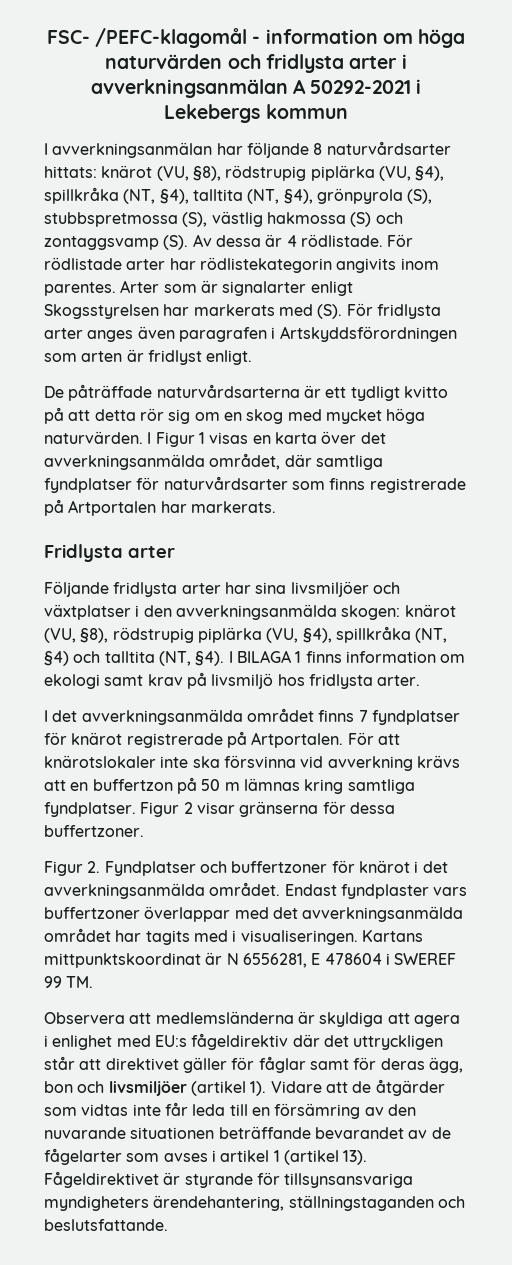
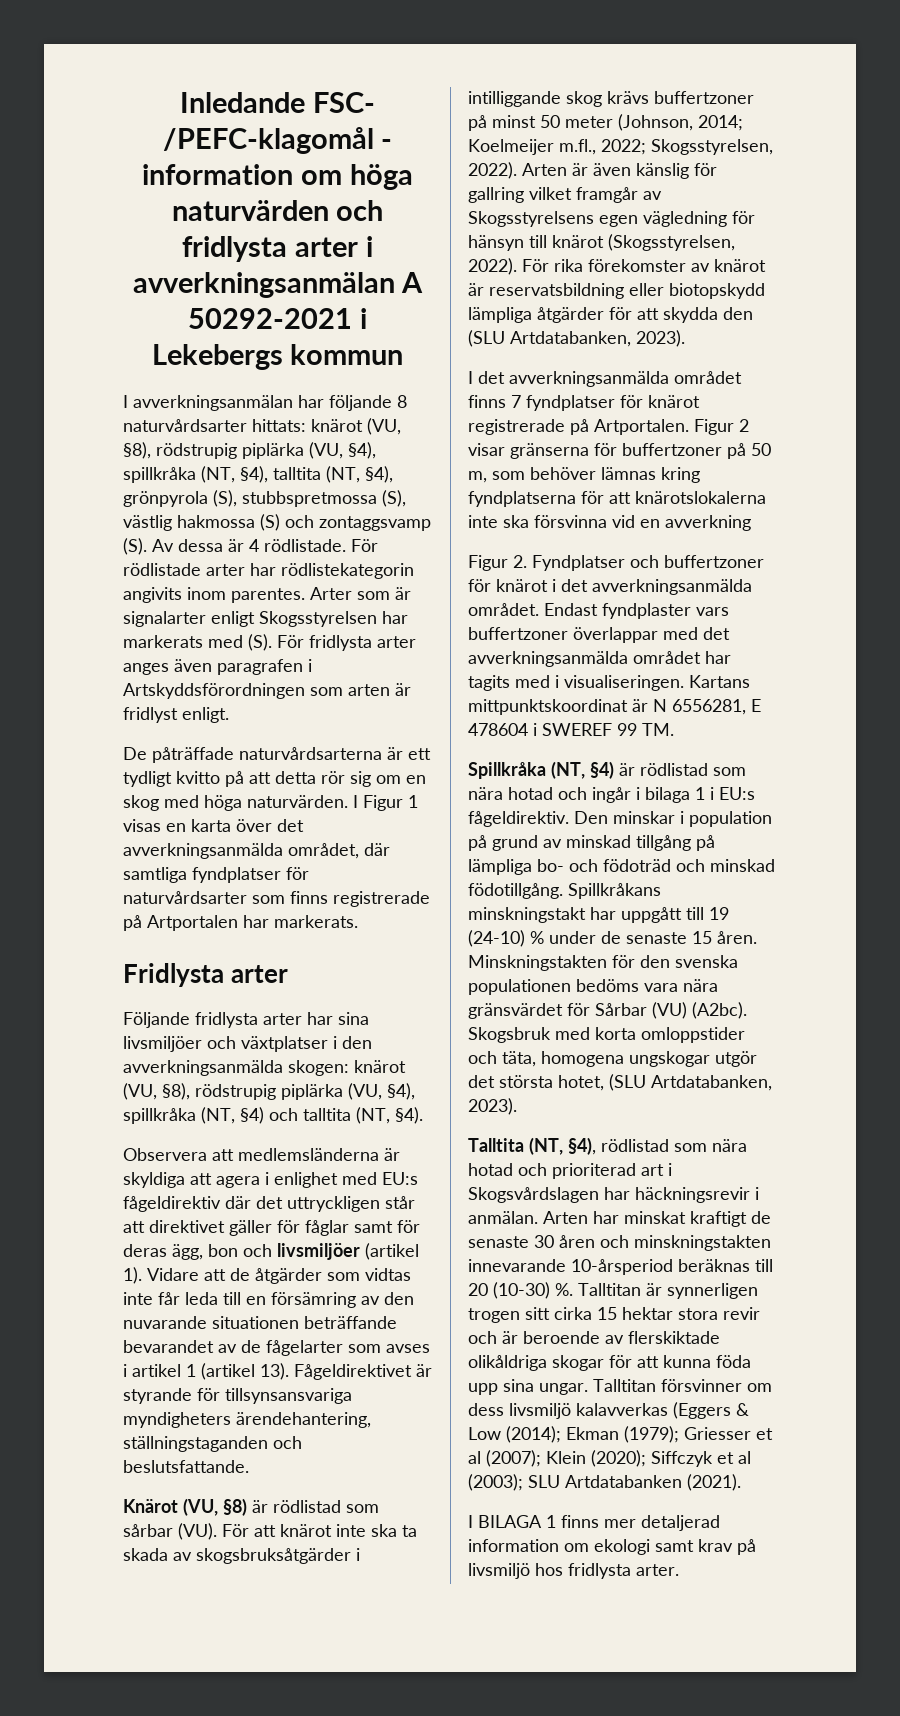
- FSC- /PEFC-klagomål - information om höga naturvärden och fridlysta arter i avverkningsanmälan A 50292-2021 i Lekebergs kommun
+ Inledande FSC- /PEFC-klagomål - information om höga naturvärden och fridlysta arter i avverkningsanmälan A 50292-2021 i Lekebergs kommun
- De påträffade naturvårdsarterna är ett tydligt kvitto på att detta rör sig om en skog med mycket höga naturvärden.
+ De påträffade naturvårdsarterna är ett tydligt kvitto på att detta rör sig om en skog med höga naturvärden.
- I BILAGA 1 finns information om ekologi samt krav på livsmiljö hos fridlysta arter.
- I det avverkningsanmälda området finns 7 fyndplatser för knärot registrerade på Artportalen. För att knärotslokaler inte ska försvinna vid avverkning krävs att en buffertzon på 50 m lämnas kring samtliga fyndplatser. Figur 2 visar gränserna för dessa buffertzoner.
- Figur 2. Fyndplatser och buffertzoner för knärot i det avverkningsanmälda området. Endast fyndplaster vars buffertzoner överlappar med det avverkningsanmälda området har tagits med i visualiseringen. Kartans mittpunktskoordinat är N 6556281, E 478604 i SWEREF 99 TM.
+ Knärot (VU, §8) är rödlistad som sårbar (VU). För att knärot inte ska ta skada av skogsbruksåtgärder i intilliggande skog krävs buffertzoner på minst 50 meter (Johnson, 2014; Koelmeijer m.fl., 2022; Skogsstyrelsen, 2022). Arten är även känslig för gallring vilket framgår av Skogsstyrelsens egen vägledning för hänsyn till knärot (Skogsstyrelsen, 2022). För rika förekomster av knärot är reservatsbildning eller biotopskydd lämpliga åtgärder för att skydda den (SLU Artdatabanken, 2023).
+ I det avverkningsanmälda området finns 7 fyndplatser för knärot registrerade på Artportalen. Figur 2 visar gränserna för buffertzoner på 50 m, som behöver lämnas kring fyndplatserna för att knärotslokalerna inte ska försvinna vid en avverkning
+ Figur 2. Fyndplatser och buffertzoner för knärot i det avverkningsanmälda området. Endast fyndplaster vars buffertzoner överlappar med det avverkningsanmälda området har tagits med i visualiseringen. Kartans mittpunktskoordinat är N 6556281, E 478604 i SWEREF 99 TM.
+ Spillkråka (NT, §4) är rödlistad som nära hotad och ingår i bilaga 1 i EU:s fågeldirektiv. Den minskar i population på grund av minskad tillgång på lämpliga bo- och födoträd och minskad födotillgång. Spillkråkans minskningstakt har uppgått till 19 (24-10) % under de senaste 15 åren. Minskningstakten för den svenska populationen bedöms vara nära gränsvärdet för Sårbar (VU) (A2bc). Skogsbruk med korta omloppstider och täta, homogena ungskogar utgör det största hotet, (SLU Artdatabanken, 2023).
+ Talltita (NT, §4), rödlistad som nära hotad och prioriterad art i Skogsvårdslagen har häckningsrevir i anmälan. Arten har minskat kraftigt de senaste 30 åren och minskningstakten innevarande 10-årsperiod beräknas till 20 (10-30) %. Talltitan är synnerligen trogen sitt cirka 15 hektar stora revir och är beroende av flerskiktade olikåldriga skogar för att kunna föda upp sina ungar. Talltitan försvinner om dess livsmiljö kalavverkas (Eggers & Low (2014); Ekman (1979); Griesser et al (2007); Klein (2020); Siffczyk et al (2003); SLU Artdatabanken (2021).
+ I BILAGA 1 finns mer detaljerad information om ekologi samt krav på livsmiljö hos fridlysta arter.

